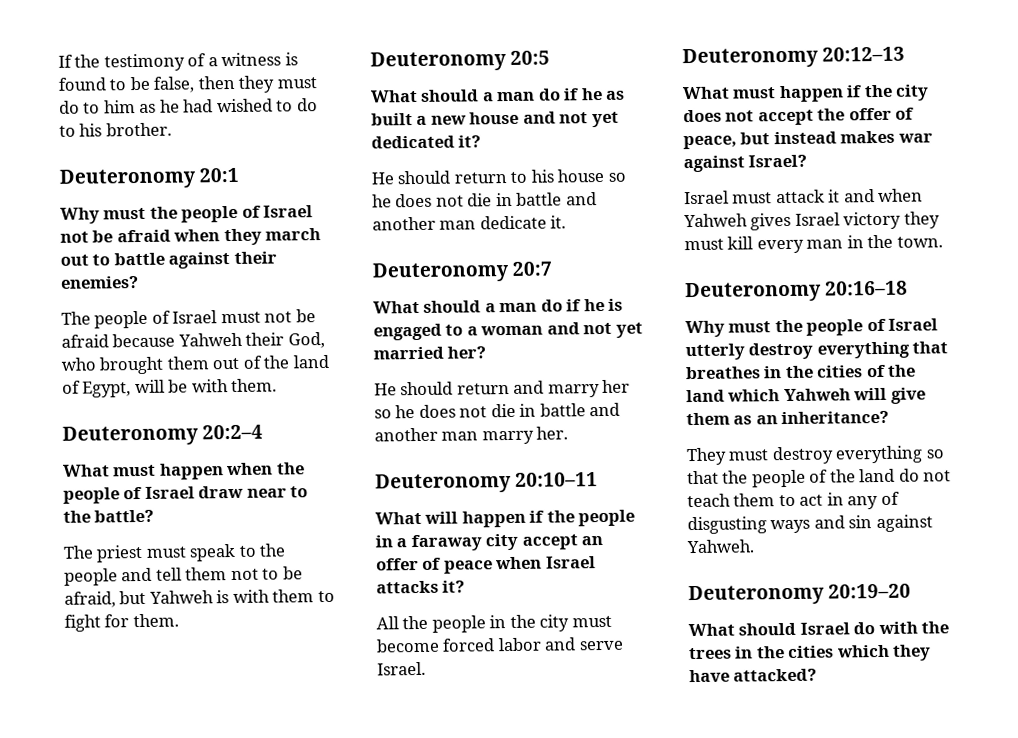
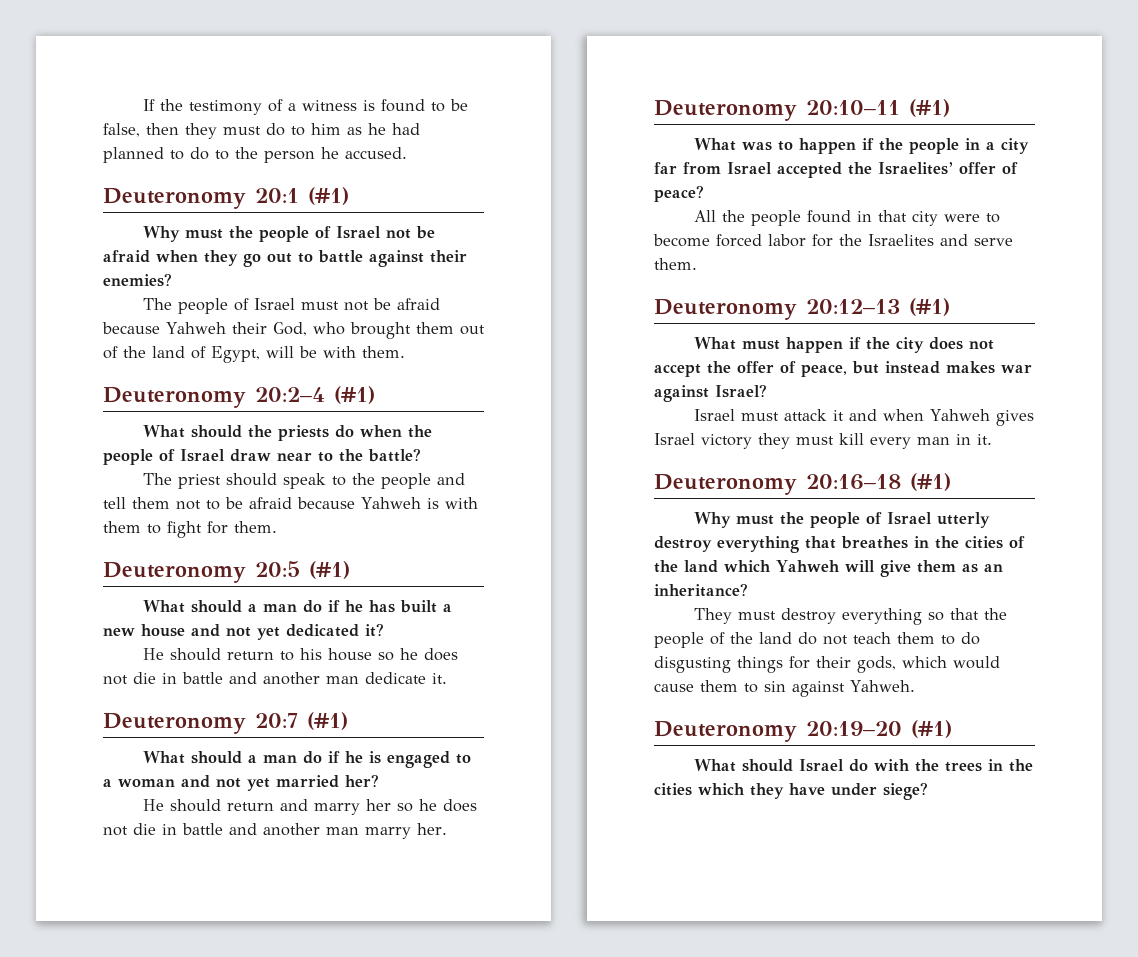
- If the testimony of a witness is found to be false, then they must do to him as he had wished to do to his brother.
+ If the testimony of a witness is found to be false, then they must do to him as he had planned to do to the person he accused.
- Deuteronomy 20:1
+ Deuteronomy 20:1 (#1)
- Why must the people of Israel not be afraid when they march out to battle against their enemies?
+ Why must the people of Israel not be afraid when they go out to battle against their enemies?
- Deuteronomy 20:2–4
- What must happen when the people of Israel draw near to the battle?
+ Deuteronomy 20:2–4 (#1)
+ What should the priests do when the people of Israel draw near to the battle?
- The priest must speak to the people and tell them not to be afraid, but Yahweh is with them to fight for them.
+ The priest should speak to the people and tell them not to be afraid because Yahweh is with them to fight for them.
- Deuteronomy 20:5
- What should a man do if he as built a new house and not yet dedicated it?
+ Deuteronomy 20:5 (#1)
+ What should a man do if he has built a new house and not yet dedicated it?
- Deuteronomy 20:7
+ Deuteronomy 20:7 (#1)
- Deuteronomy 20:10–11
- What will happen if the people in a faraway city accept an offer of peace when Israel attacks it?
- All the people in the city must become forced labor and serve Israel.
+ Deuteronomy 20:10–11 (#1)
+ What was to happen if the people in a city far from Israel accepted the Israelites’ offer of peace?
+ All the people found in that city were to become forced labor for the Israelites and serve them.
- Deuteronomy 20:12–13
+ Deuteronomy 20:12–13 (#1)
- Israel must attack it and when Yahweh gives Israel victory they must kill every man in the town.
+ Israel must attack it and when Yahweh gives Israel victory they must kill every man in it.
- Deuteronomy 20:16–18
+ Deuteronomy 20:16–18 (#1)
- They must destroy everything so that the people of the land do not teach them to act in any of disgusting ways and sin against Yahweh.
+ They must destroy everything so that the people of the land do not teach them to do disgusting things for their gods, which would cause them to sin against Yahweh.
- Deuteronomy 20:19–20
+ Deuteronomy 20:19–20 (#1)
- What should Israel do with the trees in the cities which they have attacked?
+ What should Israel do with the trees in the cities which they have under siege?

